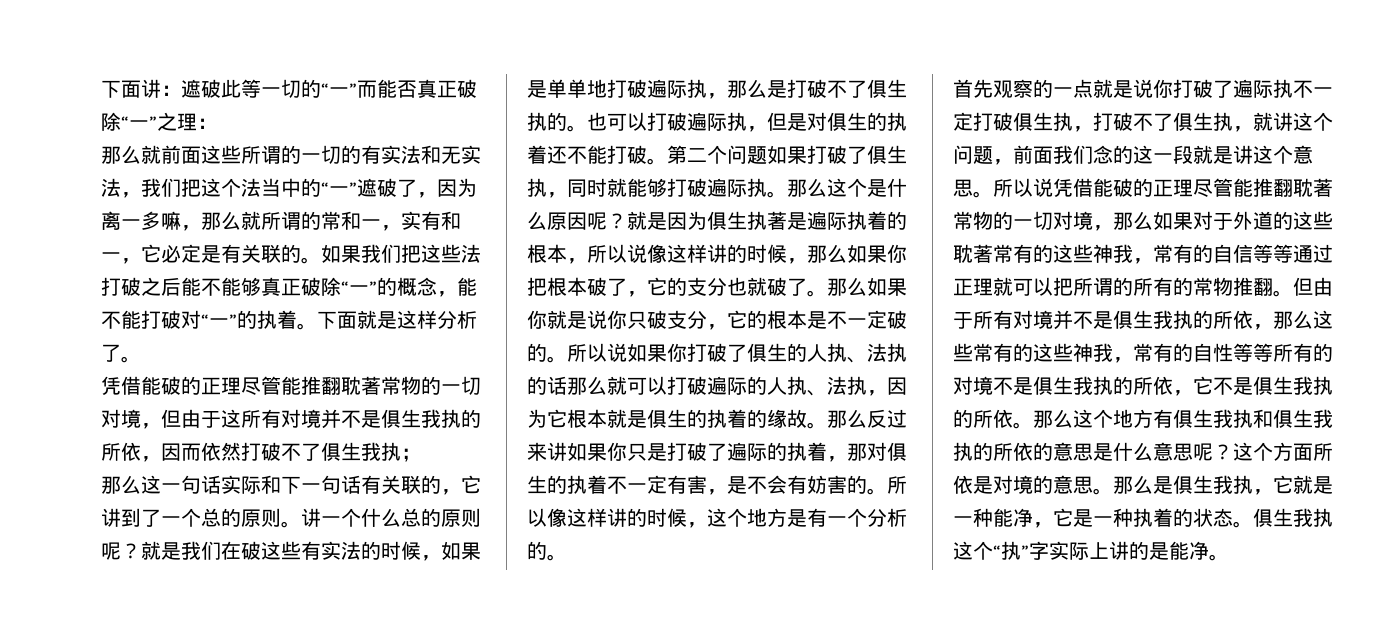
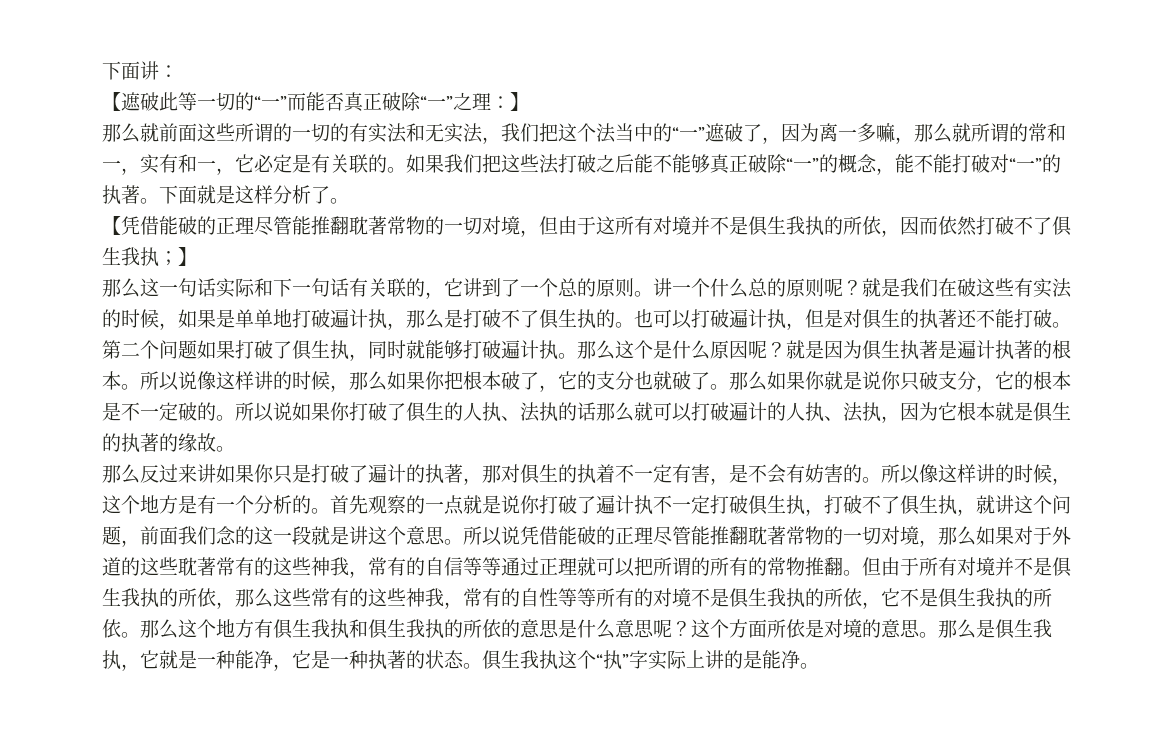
- 下面讲：遮破此等一切的“一”而能否真正破除“一”之理：
+ 下面讲：
+ 【遮破此等一切的“一”而能否真正破除“一”之理：】
- 如果我们把这些法打破之后能不能够真正破除“一”的概念，能不能打破对“一”的执着。
+ 如果我们把这些法打破之后能不能够真正破除“一”的概念，能不能打破对“一”的执著。
- 凭借能破的正理尽管能推翻耽著常物的一切对境，但由于这所有对境并不是俱生我执的所依，因而依然打破不了俱生我执；
+ 【凭借能破的正理尽管能推翻耽著常物的一切对境，但由于这所有对境并不是俱生我执的所依，因而依然打破不了俱生我执；】
- 就是我们在破这些有实法的时候，如果是单单地打破遍际执，那么是打破不了俱生执的。
+ 就是我们在破这些有实法的时候，如果是单单地打破遍计执，那么是打破不了俱生执的。
- 也可以打破遍际执，但是对俱生的执着还不能打破。
+ 也可以打破遍计执，但是对俱生的执著还不能打破。
- 第二个问题如果打破了俱生执，同时就能够打破遍际执。
+ 第二个问题如果打破了俱生执，同时就能够打破遍计执。
- 就是因为俱生执著是遍际执着的根本，所以说像这样讲的时候，那么如果你把根本破了，它的支分也就破了。
+ 就是因为俱生执著是遍计执著的根本。所以说像这样讲的时候，那么如果你把根本破了，它的支分也就破了。
- 所以说如果你打破了俱生的人执、法执的话那么就可以打破遍际的人执、法执，因为它根本就是俱生的执着的缘故。那么反过来讲如果你只是打破了遍际的执着，那对俱生的执着不一定有害，是不会有妨害的。
+ 所以说如果你打破了俱生的人执、法执的话那么就可以打破遍计的人执、法执，因为它根本就是俱生的执著的缘故。
+ 那么反过来讲如果你只是打破了遍计的执著，那对俱生的执着不一定有害，是不会有妨害的。
- 所以像这样讲的时候，这个地方是有一个分析的。
- 首先观察的一点就是说你打破了遍际执不一定打破俱生执，打破不了俱生执，就讲这个问题，前面我们念的这一段就是讲这个意思。
+ 所以像这样讲的时候，这个地方是有一个分析的。首先观察的一点就是说你打破了遍计执不一定打破俱生执，打破不了俱生执，就讲这个问题，前面我们念的这一段就是讲这个意思。
- 那么是俱生我执，它就是一种能净，它是一种执着的状态。
+ 那么是俱生我执，它就是一种能净，它是一种执著的状态。

